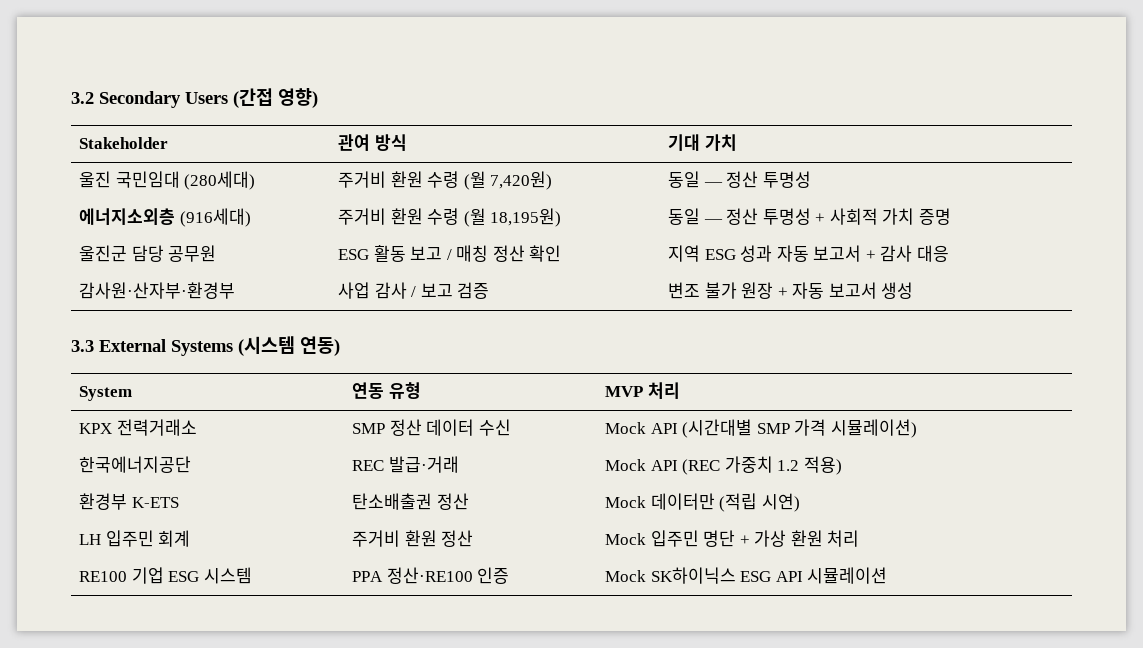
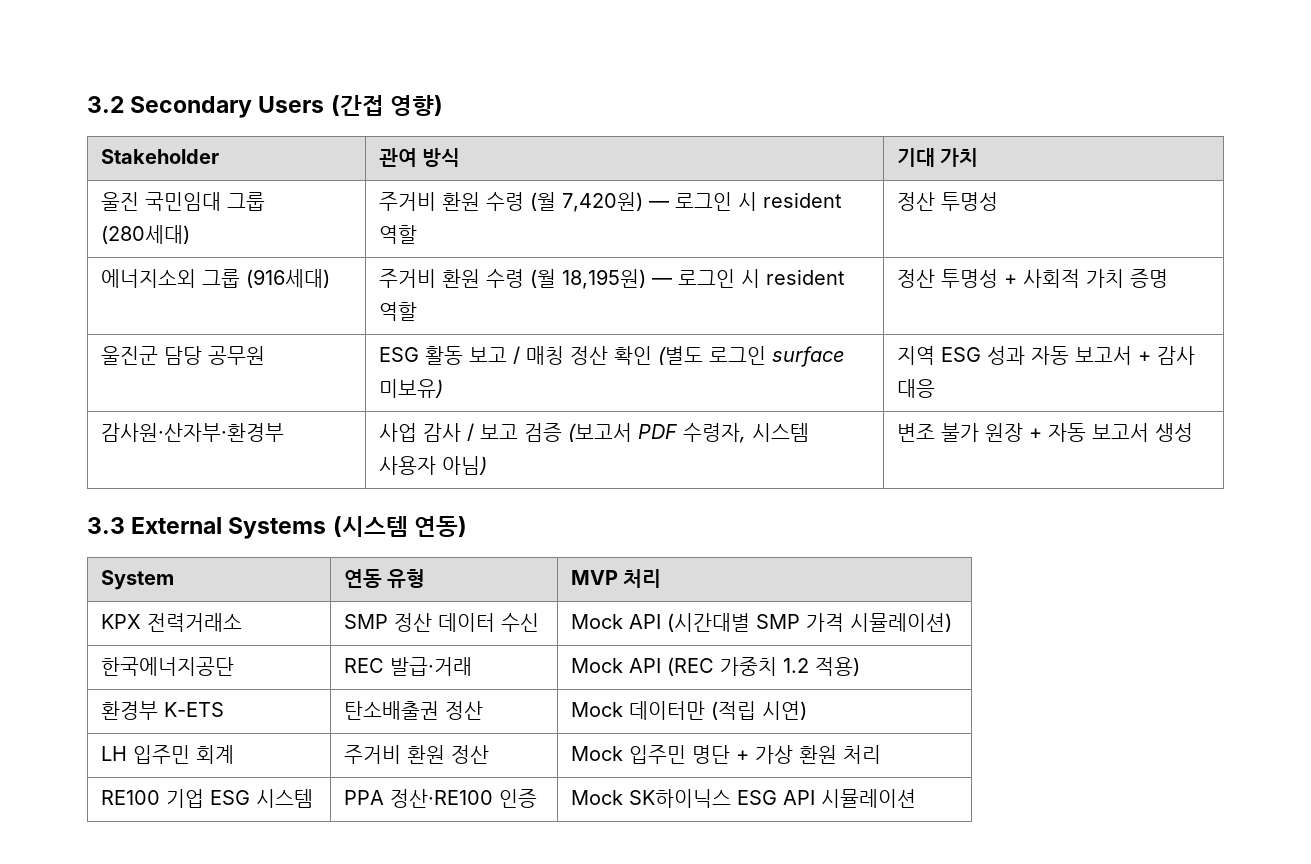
- 울진 국민임대 (280세대) | 주거비 환원 수령 (월 7,420원) | 동일 — 정산 투명성
+ 울진 국민임대 그룹 (280세대) | 주거비 환원 수령 (월 7,420원) — 로그인 시 resident 역할 | 정산 투명성
- 에너지소외층 (916세대) | 주거비 환원 수령 (월 18,195원) | 동일 — 정산 투명성 + 사회적 가치 증명
+ 에너지소외 그룹 (916세대) | 주거비 환원 수령 (월 18,195원) — 로그인 시 resident 역할 | 정산 투명성 + 사회적 가치 증명
- 울진군 담당 공무원 | ESG 활동 보고 / 매칭 정산 확인 | 지역 ESG 성과 자동 보고서 + 감사 대응
+ 울진군 담당 공무원 | ESG 활동 보고 / 매칭 정산 확인 (별도 로그인 surface 미보유) | 지역 ESG 성과 자동 보고서 + 감사 대응
- 감사원·산자부·환경부 | 사업 감사 / 보고 검증 | 변조 불가 원장 + 자동 보고서 생성
+ 감사원·산자부·환경부 | 사업 감사 / 보고 검증 (보고서 PDF 수령자, 시스템 사용자 아님) | 변조 불가 원장 + 자동 보고서 생성

